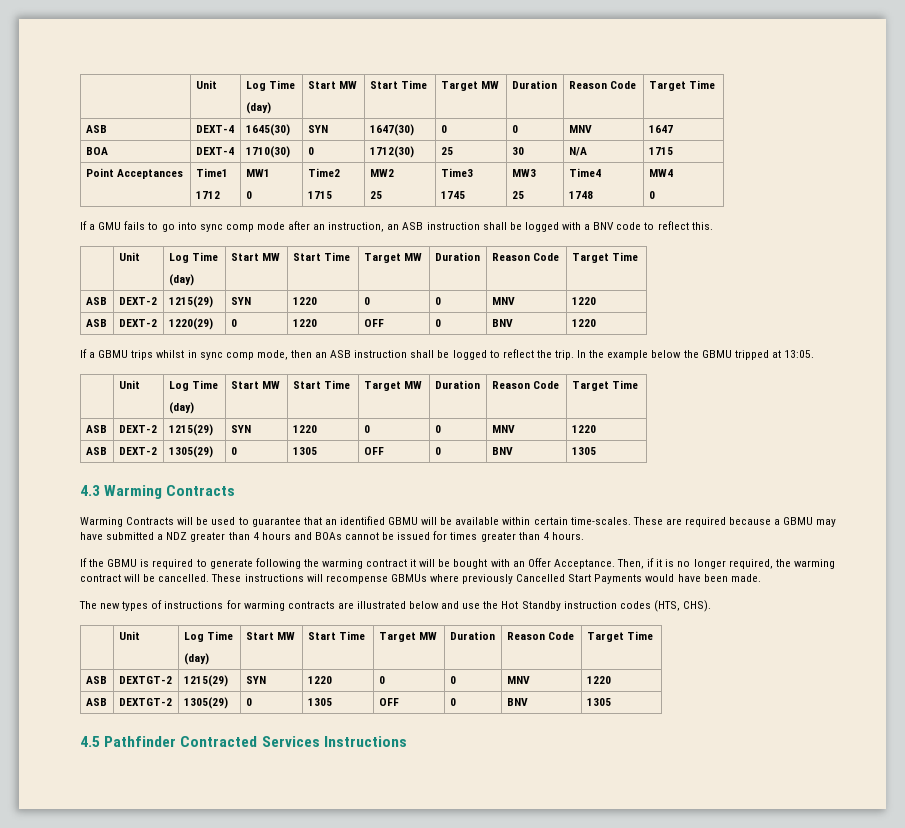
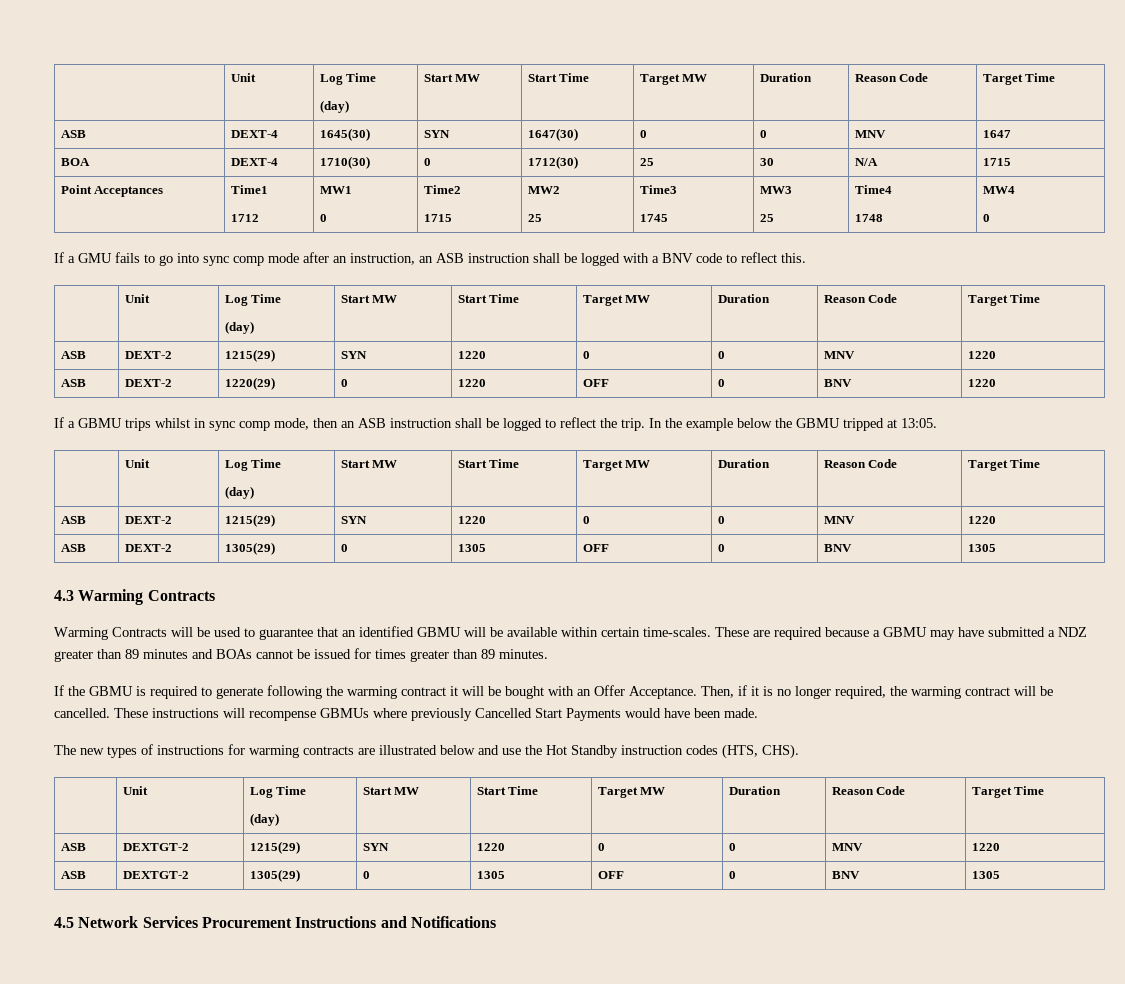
- These are required because a GBMU may have submitted a NDZ greater than 4 hours and BOAs cannot be issued for times greater than 4 hours.
+ These are required because a GBMU may have submitted a NDZ greater than 89 minutes and BOAs cannot be issued for times greater than 89 minutes.
- 4.5 Pathfinder Contracted Services Instructions
+ 4.5 Network Services Procurement Instructions and Notifications

